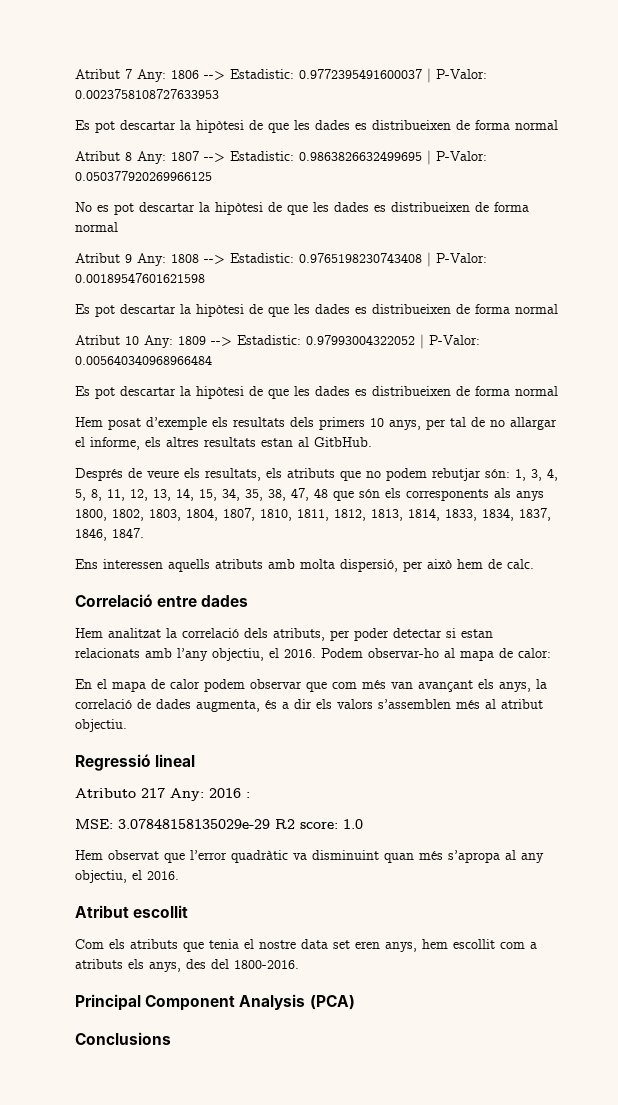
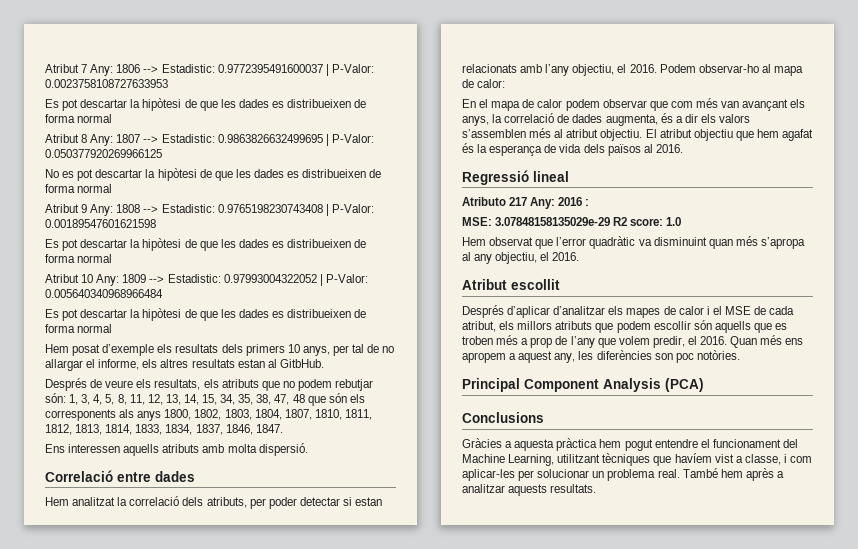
- Ens interessen aquells atributs amb molta dispersió, per això hem de calc.
+ Ens interessen aquells atributs amb molta dispersió.
+ El atribut objectiu que hem agafat és la esperança de vida dels països al 2016.
- Com els atributs que tenia el nostre data set eren anys, hem escollit com a atributs els anys, des del 1800-2016.
+ Després d’aplicar d’analitzar els mapes de calor i el MSE de cada atribut, els millors atributs que podem escollir són aquells que es troben més a prop de l’any que volem predir, el 2016. Quan més ens apropem a aquest any, les diferències son poc notòries.
+ Gràcies a aquesta pràctica hem pogut entendre el funcionament del Machine Learning, utilitzant tècniques que havíem vist a classe, i com aplicar-les per solucionar un problema real. També hem après a analitzar aquests resultats.

